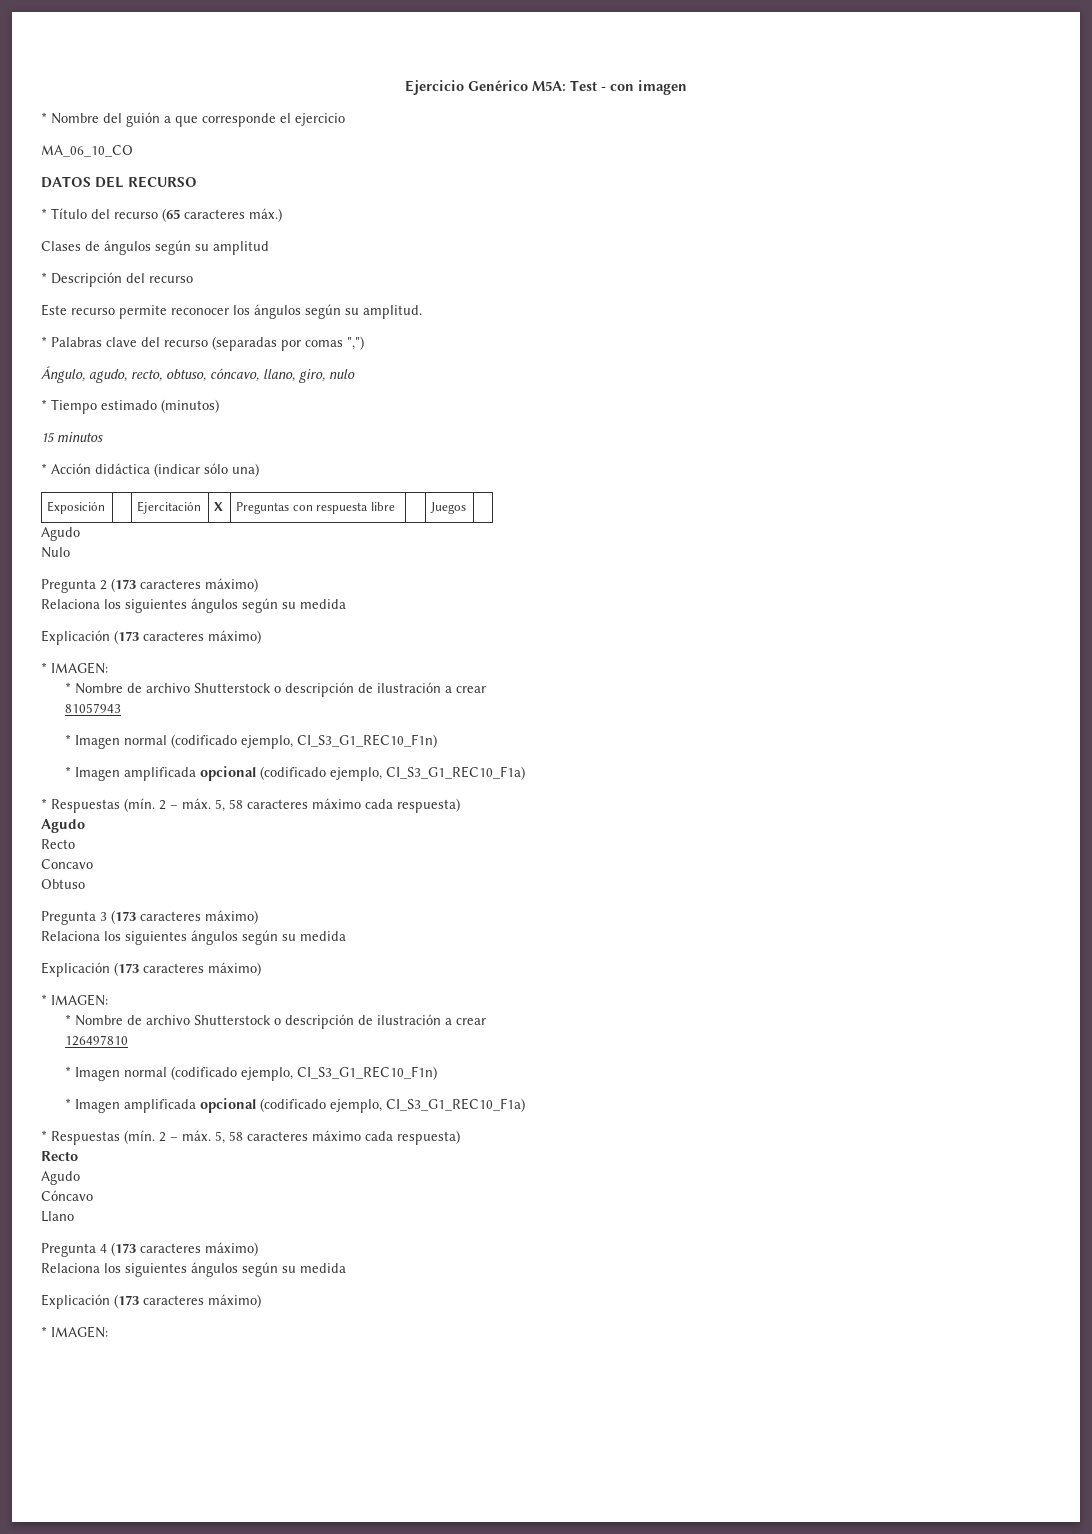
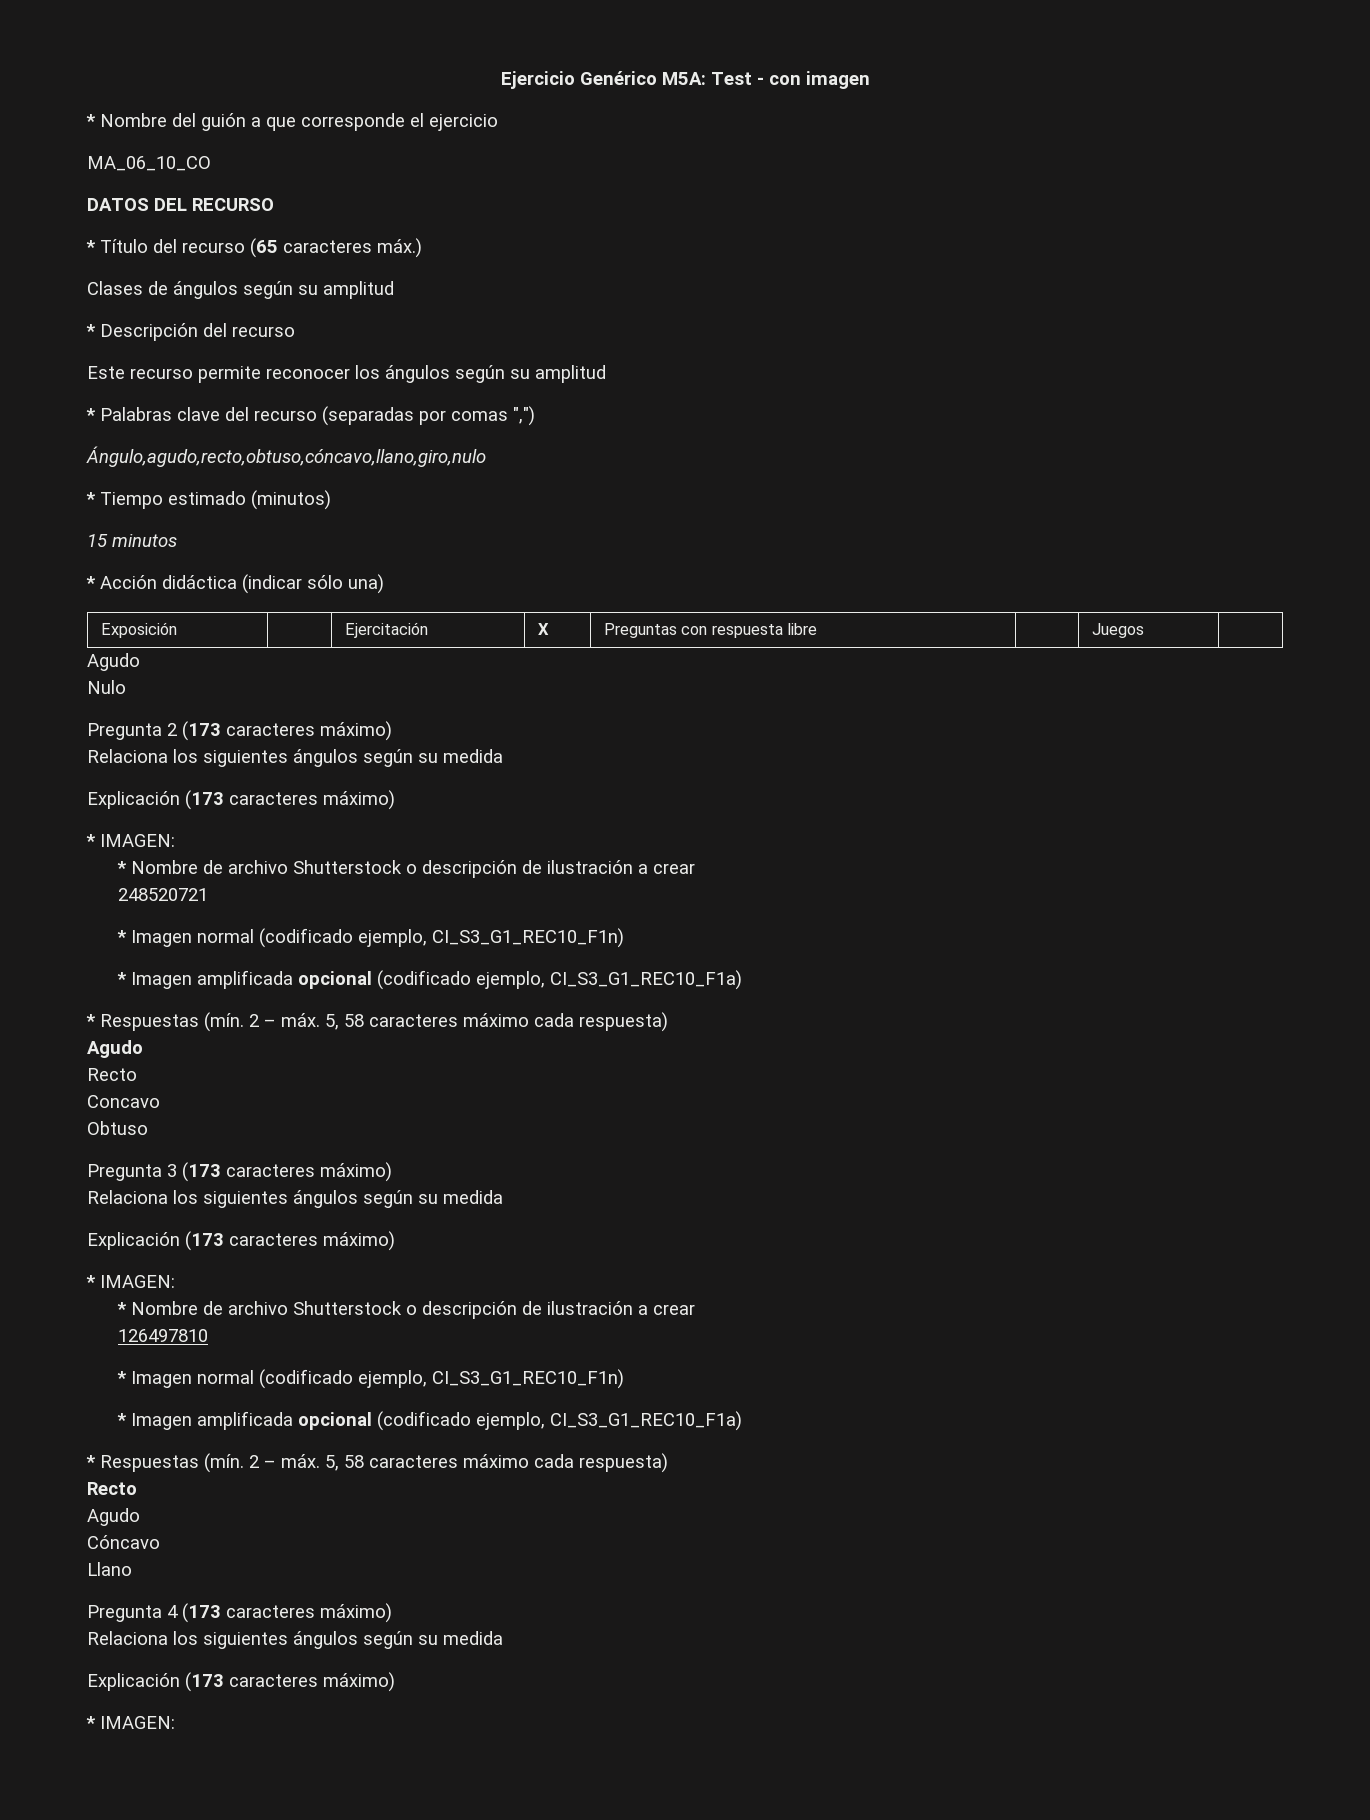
- Este recurso permite reconocer los ángulos según su amplitud.
+ Este recurso permite reconocer los ángulos según su amplitud
- Ángulo, agudo, recto, obtuso, cóncavo, llano, giro, nulo
+ Ángulo,agudo,recto,obtuso,cóncavo,llano,giro,nulo
- 81057943
+ 248520721

